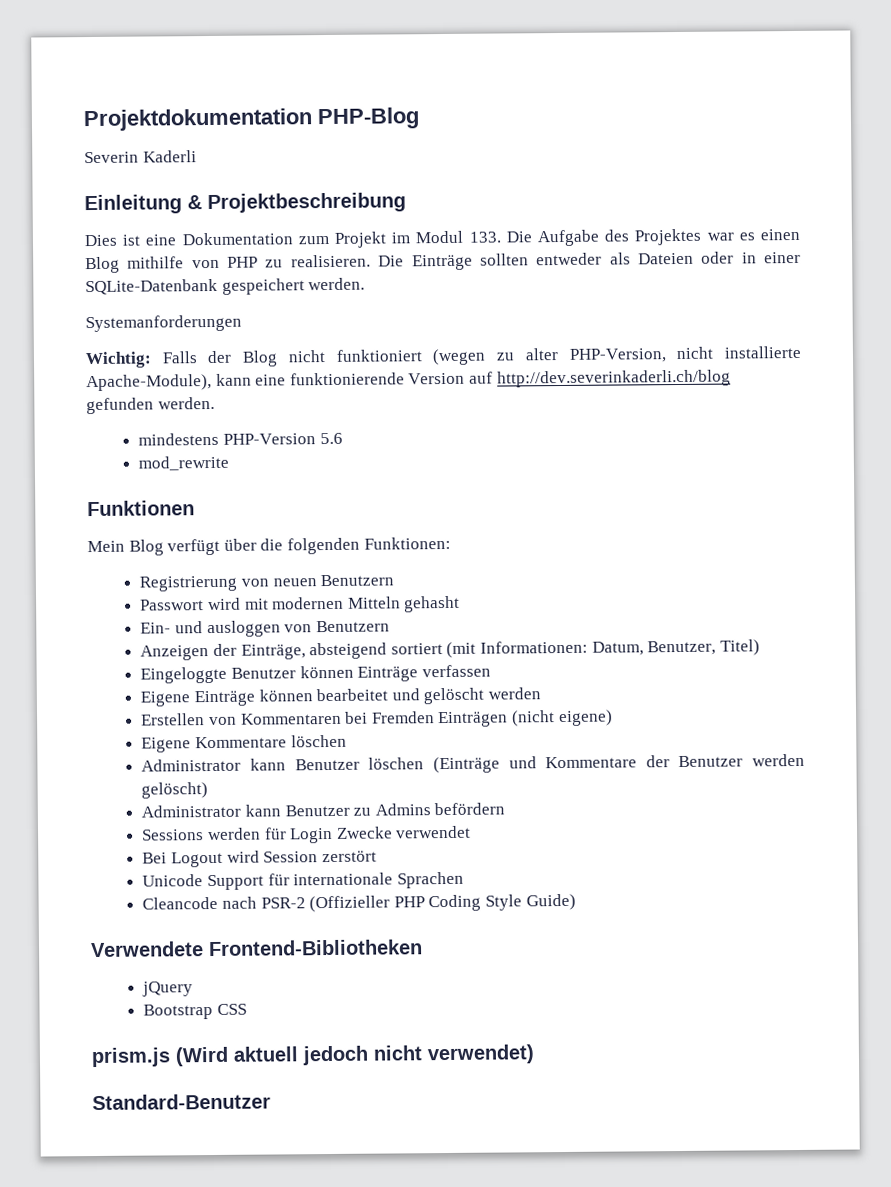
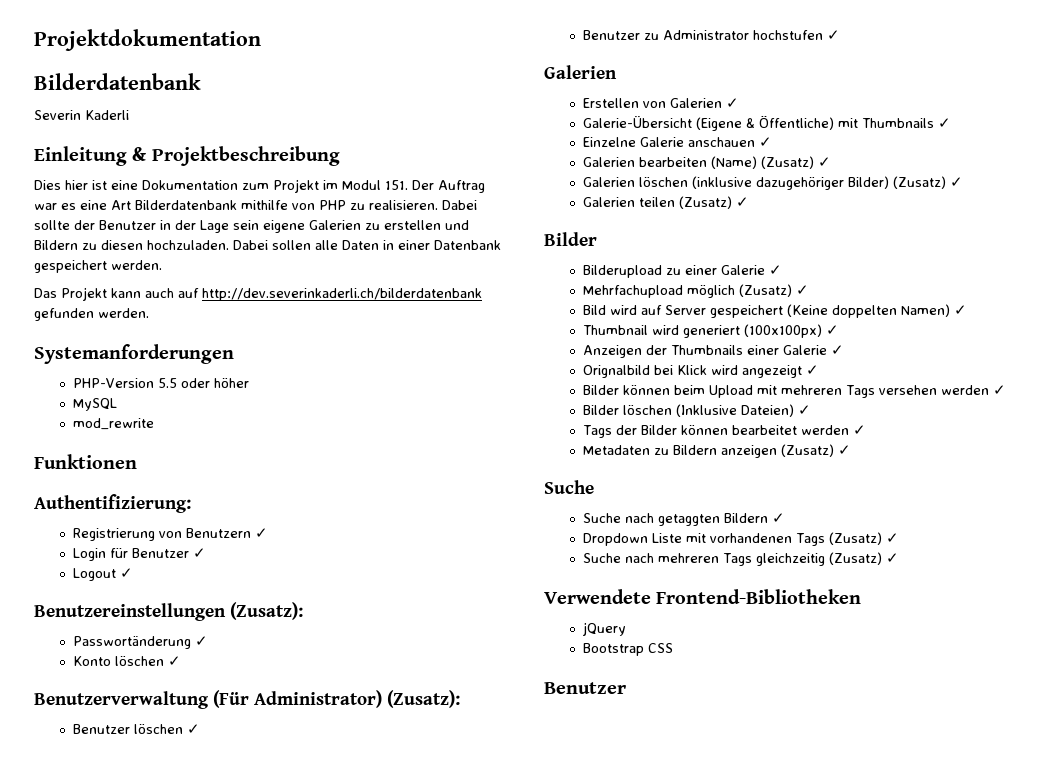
- Projektdokumentation PHP-Blog
+ Projektdokumentation
+ Bilderdatenbank
- Dies ist eine Dokumentation zum Projekt im Modul 133. Die Aufgabe des Projektes war es einen Blog mithilfe von PHP zu realisieren.
+ Dies hier ist eine Dokumentation zum Projekt im Modul 151. Der Auftrag war es eine Art Bilderdatenbank mithilfe von PHP zu realisieren.
- Die Einträge sollten entweder als Dateien oder in einer SQLite-Datenbank gespeichert werden.
+ Dabei sollte der Benutzer in der Lage sein eigene Galerien zu erstellen und Bildern zu diesen hochzuladen. Dabei sollen alle Daten in einer Datenbank gespeichert werden.
+ Das Projekt kann auch auf http://dev.severinkaderli.ch/bilderdatenbank gefunden werden.
  Systemanforderungen
- Wichtig: Falls der Blog nicht funktioniert (wegen zu alter PHP-Version, nicht installierte Apache-Module), kann eine funktionierende Version auf http://dev.severinkaderli.ch/blog gefunden werden.
- mindestens PHP-Version 5.6
+ PHP-Version 5.5 oder höher
+ MySQL
  mod_rewrite
  Funktionen
- Mein Blog verfügt über die folgenden Funktionen:
+ Authentifizierung:
- Registrierung von neuen Benutzern
- Passwort wird mit modernen Mitteln gehasht
- Ein- und ausloggen von Benutzern
- Anzeigen der Einträge, absteigend sortiert (mit Informationen: Datum, Benutzer, Titel)
- Eingeloggte Benutzer können Einträge verfassen
- Eigene Einträge können bearbeitet und gelöscht werden
- Erstellen von Kommentaren bei Fremden Einträgen (nicht eigene)
- Eigene Kommentare löschen
- Administrator kann Benutzer löschen (Einträge und Kommentare der Benutzer werden gelöscht)
- Administrator kann Benutzer zu Admins befördern
- Sessions werden für Login Zwecke verwendet
- Bei Logout wird Session zerstört
- Unicode Support für internationale Sprachen
- Cleancode nach PSR-2 (Offizieller PHP Coding Style Guide)
+ Registrierung von Benutzern ✓
+ Login für Benutzer ✓
+ Logout ✓
+ Benutzereinstellungen (Zusatz):
+ Passwortänderung ✓
+ Konto löschen ✓
+ Benutzerverwaltung (Für Administrator) (Zusatz):
+ Benutzer löschen ✓
+ Benutzer zu Administrator hochstufen ✓
+ Galerien
+ Erstellen von Galerien ✓
+ Galerie-Übersicht (Eigene & Öffentliche) mit Thumbnails ✓
+ Einzelne Galerie anschauen ✓
+ Galerien bearbeiten (Name) (Zusatz) ✓
+ Galerien löschen (inklusive dazugehöriger Bilder) (Zusatz) ✓
+ Galerien teilen (Zusatz) ✓
+ Bilder
+ Bilderupload zu einer Galerie ✓
+ Mehrfachupload möglich (Zusatz) ✓
+ Bild wird auf Server gespeichert (Keine doppelten Namen) ✓
+ Thumbnail wird generiert (100x100px) ✓
+ Anzeigen der Thumbnails einer Galerie ✓
+ Orignalbild bei Klick wird angezeigt ✓
+ Bilder können beim Upload mit mehreren Tags versehen werden ✓
+ Bilder löschen (Inklusive Dateien) ✓
+ Tags der Bilder können bearbeitet werden ✓
+ Metadaten zu Bildern anzeigen (Zusatz) ✓
+ Suche
+ Suche nach getaggten Bildern ✓
+ Dropdown Liste mit vorhandenen Tags (Zusatz) ✓
+ Suche nach mehreren Tags gleichzeitig (Zusatz) ✓
  Bootstrap CSS
- prism.js (Wird aktuell jedoch nicht verwendet)
- Standard-Benutzer
+ Benutzer

